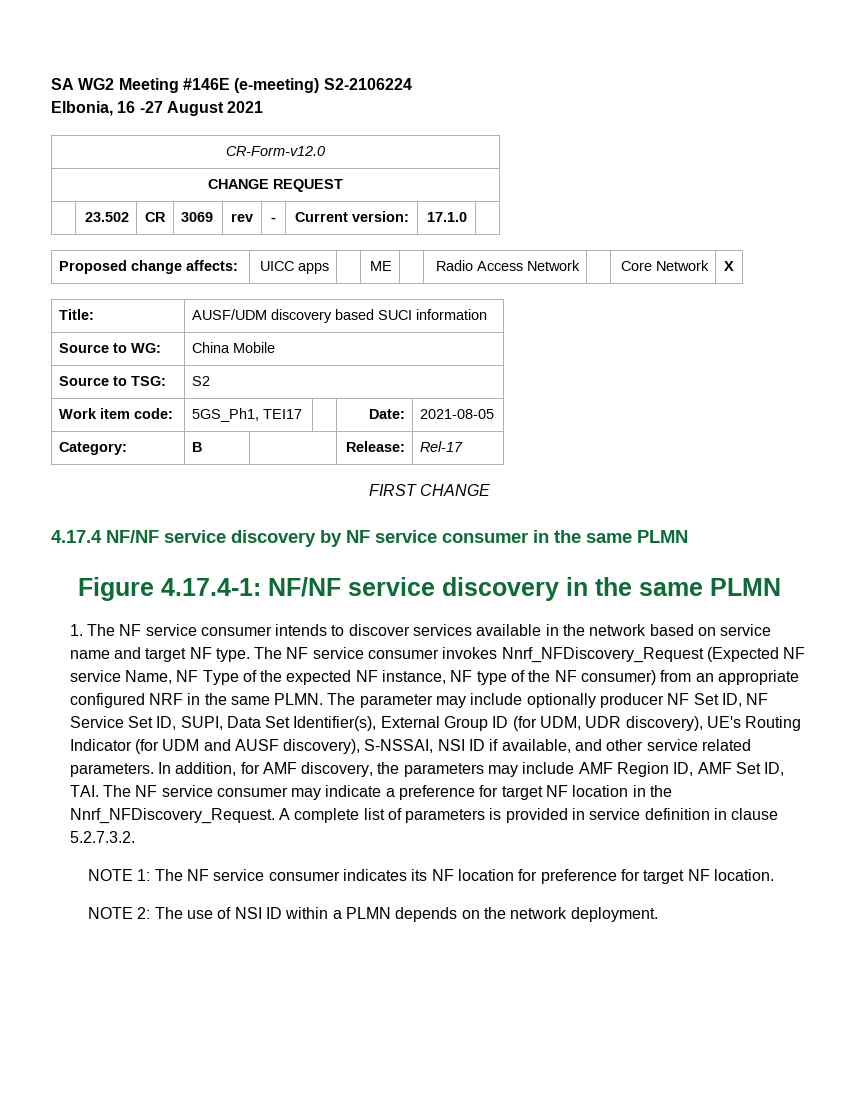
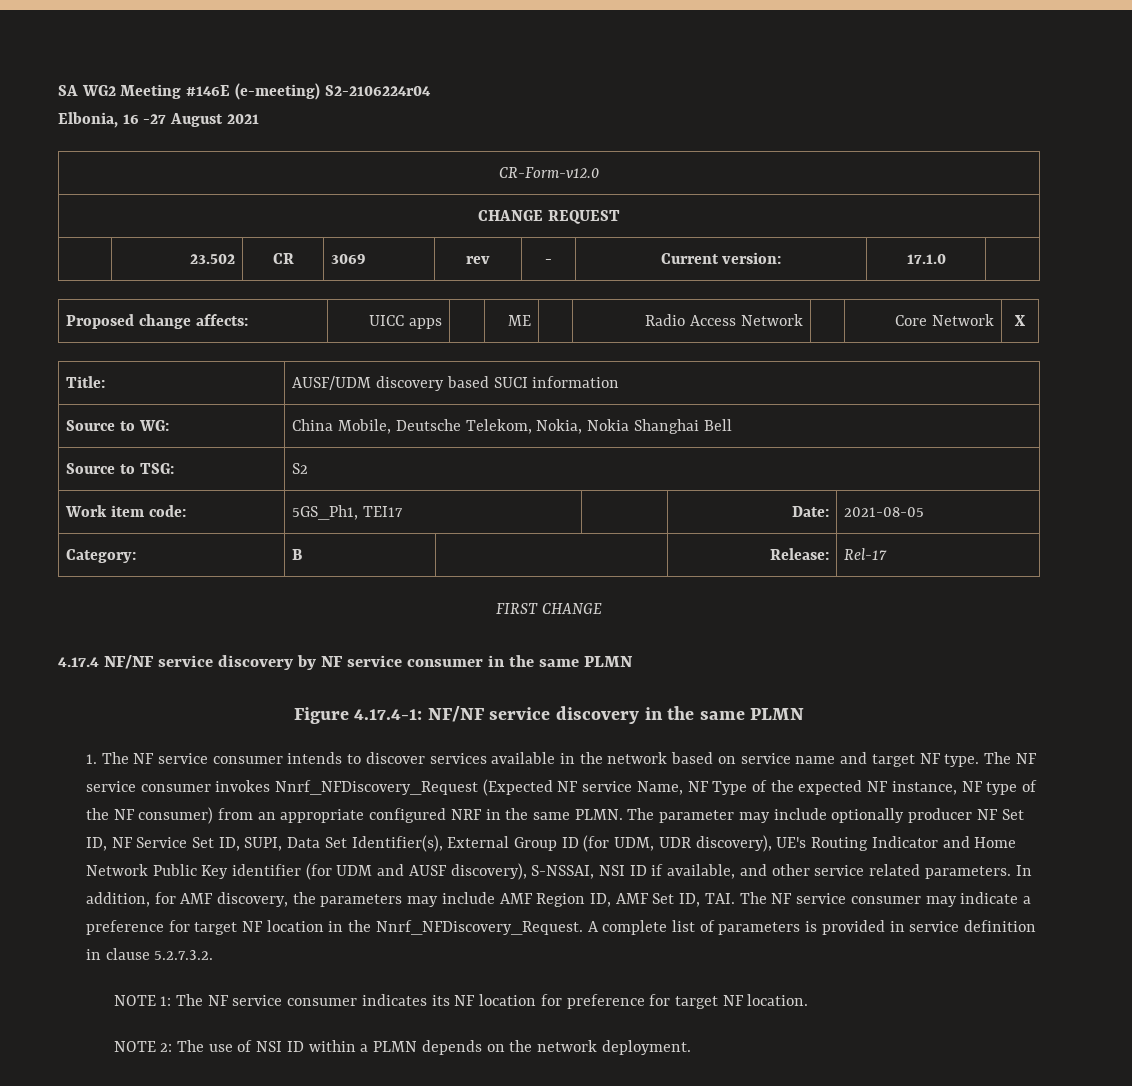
- SA WG2 Meeting #146E (e-meeting) S2-2106224
+ SA WG2 Meeting #146E (e-meeting) S2-2106224r04
- Source to WG: | China Mobile
+ Source to WG: | China Mobile, Deutsche Telekom, Nokia, Nokia Shanghai Bell
- The parameter may include optionally producer NF Set ID, NF Service Set ID, SUPI, Data Set Identifier(s), External Group ID (for UDM, UDR discovery), UE's Routing Indicator (for UDM and AUSF discovery), S-NSSAI, NSI ID if available, and other service related parameters.
+ The parameter may include optionally producer NF Set ID, NF Service Set ID, SUPI, Data Set Identifier(s), External Group ID (for UDM, UDR discovery), UE's Routing Indicator and Home Network Public Key identifier (for UDM and AUSF discovery), S-NSSAI, NSI ID if available, and other service related parameters.

